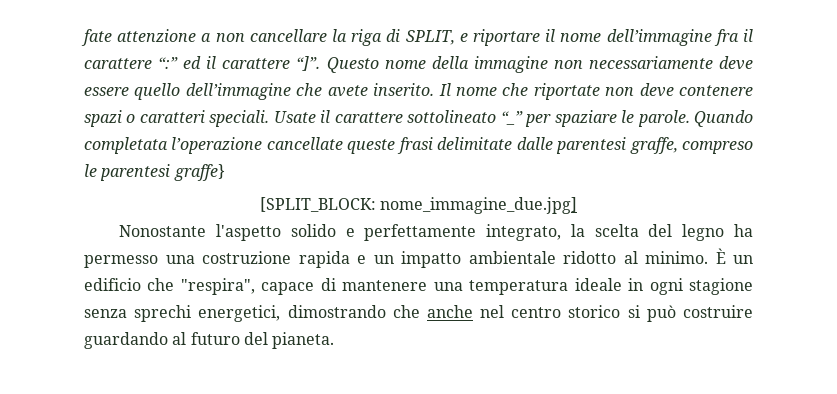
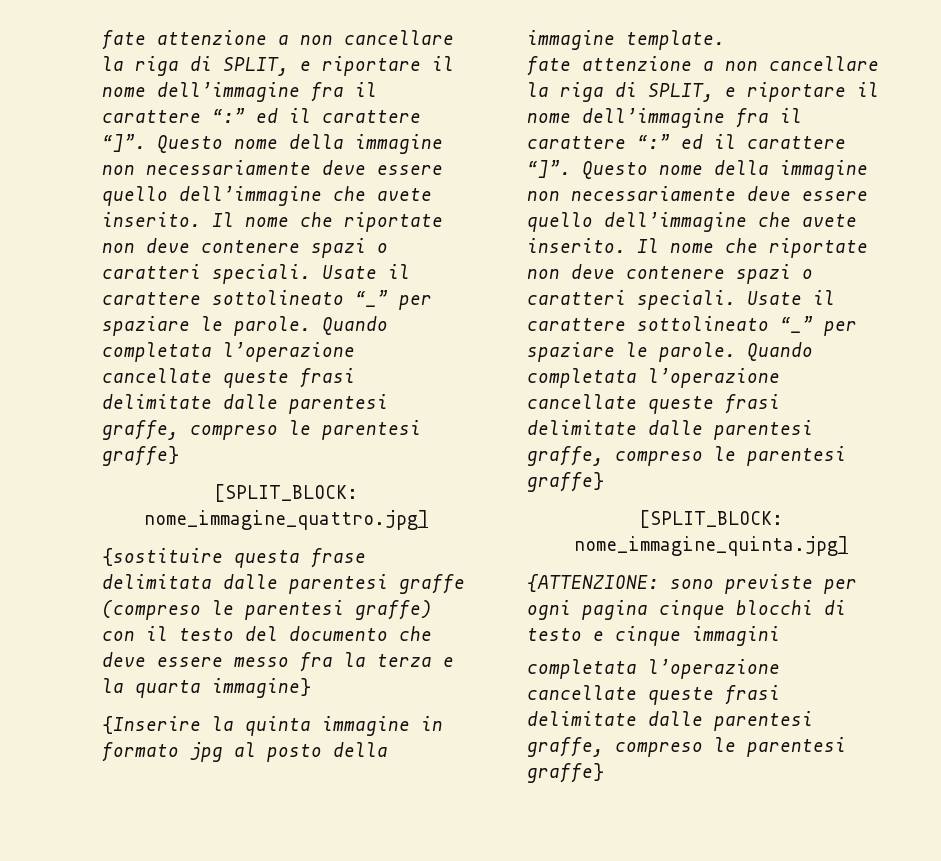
- [SPLIT_BLOCK: nome_immagine_due.jpg]
- Nonostante l'aspetto solido e perfettamente integrato, la scelta del legno ha permesso una costruzione rapida e un impatto ambientale ridotto al minimo. È un edificio che "respira", capace di mantenere una temperatura ideale in ogni stagione senza sprechi energetici, dimostrando che anche nel centro storico si può costruire guardando al futuro del pianeta.
+ [SPLIT_BLOCK: nome_immagine_quattro.jpg]
+ {sostituire questa frase delimitata dalle parentesi graffe (compreso le parentesi graffe) con il testo del documento che deve essere messo fra la terza e la quarta immagine}
+ {Inserire la quinta immagine in formato jpg al posto della immagine template.
+ fate attenzione a non cancellare la riga di SPLIT, e riportare il nome dell’immagine fra il carattere “:” ed il carattere “]”. Questo nome della immagine non necessariamente deve essere quello dell’immagine che avete inserito. Il nome che riportate non deve contenere spazi o caratteri speciali. Usate il carattere sottolineato “_” per spaziare le parole. Quando completata l’operazione cancellate queste frasi delimitate dalle parentesi graffe, compreso le parentesi graffe}
+ [SPLIT_BLOCK: nome_immagine_quinta.jpg]
+ {ATTENZIONE: sono previste per ogni pagina cinque blocchi di testo e cinque immagini
+ completata l’operazione cancellate queste frasi delimitate dalle parentesi graffe, compreso le parentesi graffe}

